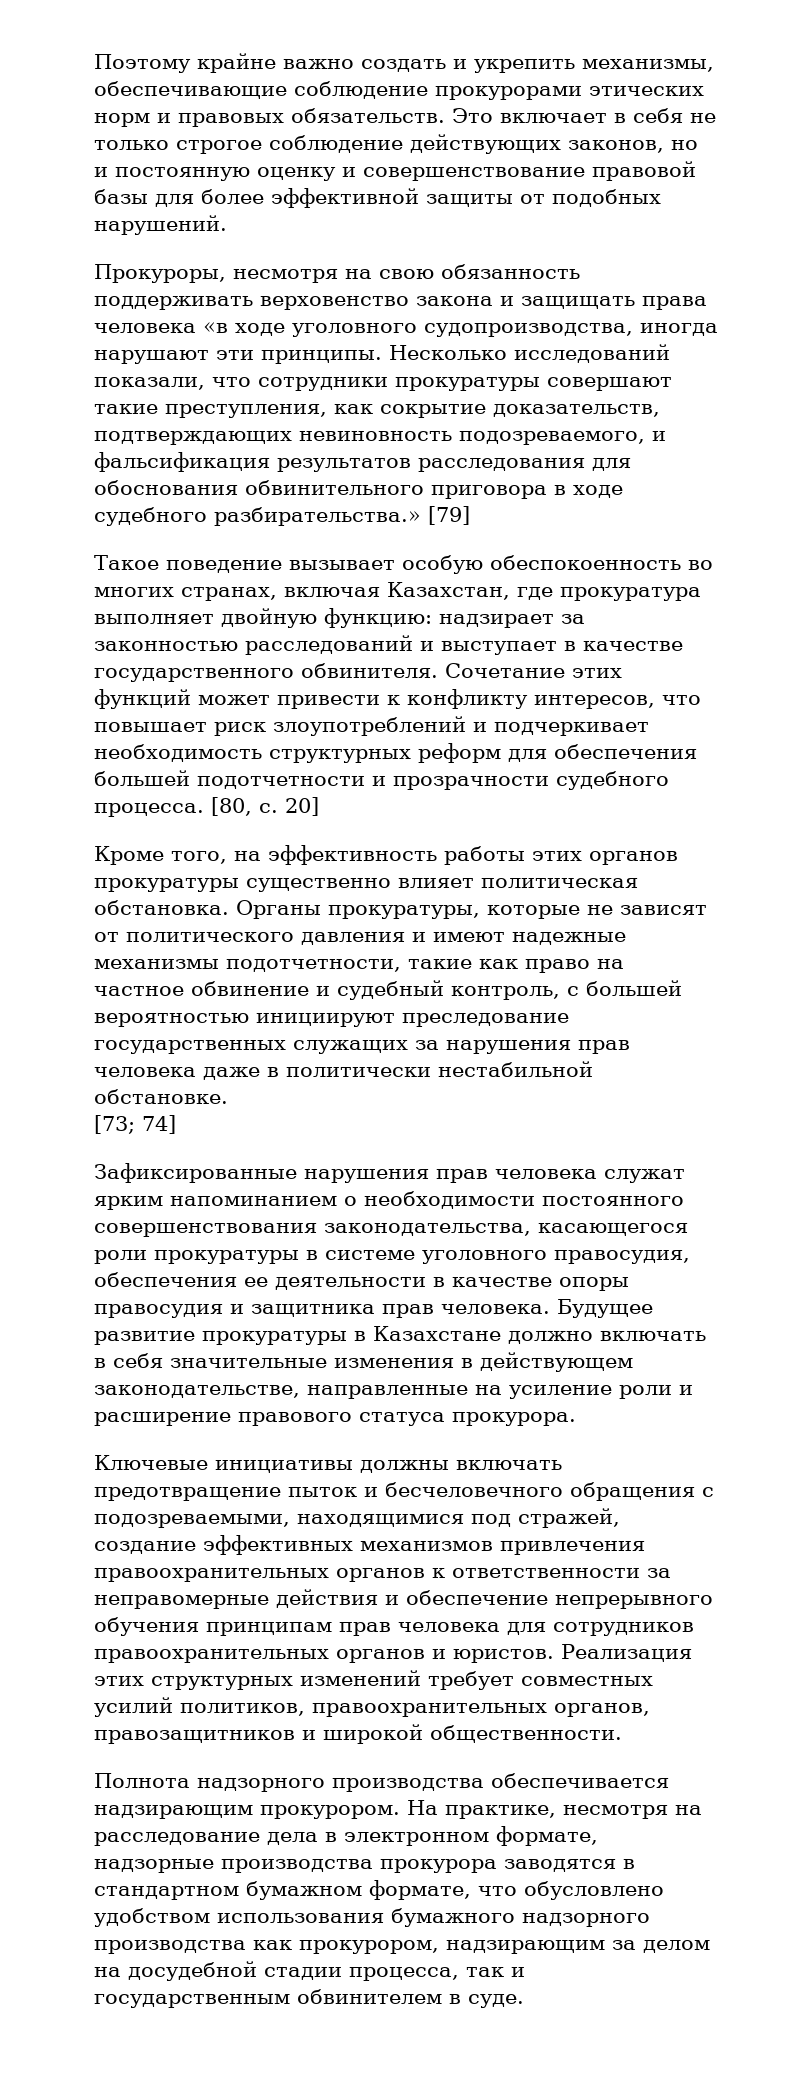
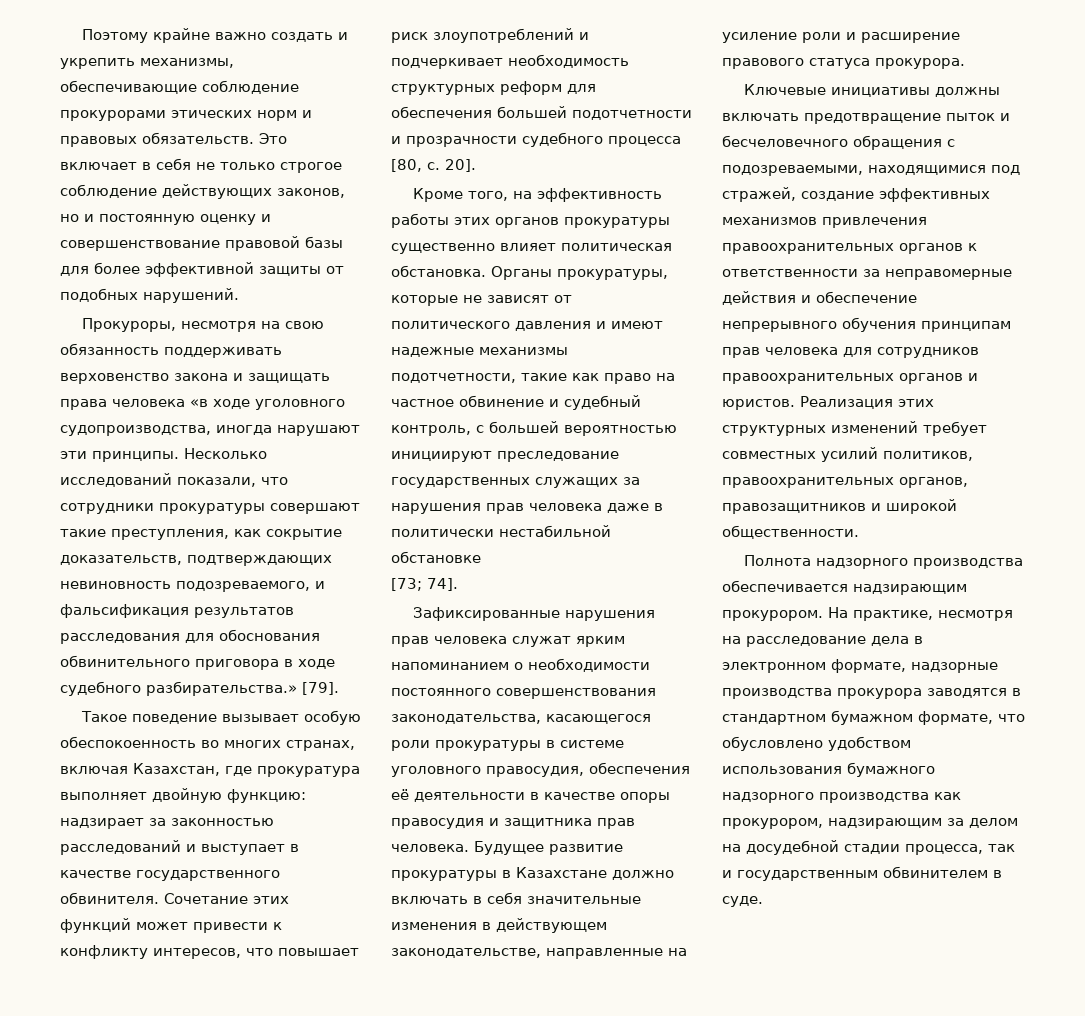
- [79]
+ [79].
- Сочетание этих функций может привести к конфликту интересов, что повышает риск злоупотреблений и подчеркивает необходимость структурных реформ для обеспечения большей подотчетности и прозрачности судебного процесса. [80, с.
+ Сочетание этих функций может привести к конфликту интересов, что повышает риск злоупотреблений и подчеркивает необходимость структурных реформ для обеспечения большей подотчетности и прозрачности судебного процесса [80, с.
- 20]
+ 20].
- Органы прокуратуры, которые не зависят от политического давления и имеют надежные механизмы подотчетности, такие как право на частное обвинение и судебный контроль, с большей вероятностью инициируют преследование государственных служащих за нарушения прав человека даже в политически нестабильной обстановке.
+ Органы прокуратуры, которые не зависят от политического давления и имеют надежные механизмы подотчетности, такие как право на частное обвинение и судебный контроль, с большей вероятностью инициируют преследование государственных служащих за нарушения прав человека даже в политически нестабильной обстановке
- [73; 74]
+ [73; 74].
- Зафиксированные нарушения прав человека служат ярким напоминанием о необходимости постоянного совершенствования законодательства, касающегося роли прокуратуры в системе уголовного правосудия, обеспечения ее деятельности в качестве опоры правосудия и защитника прав человека.
+ Зафиксированные нарушения прав человека служат ярким напоминанием о необходимости постоянного совершенствования законодательства, касающегося роли прокуратуры в системе уголовного правосудия, обеспечения её деятельности в качестве опоры правосудия и защитника прав человека.

